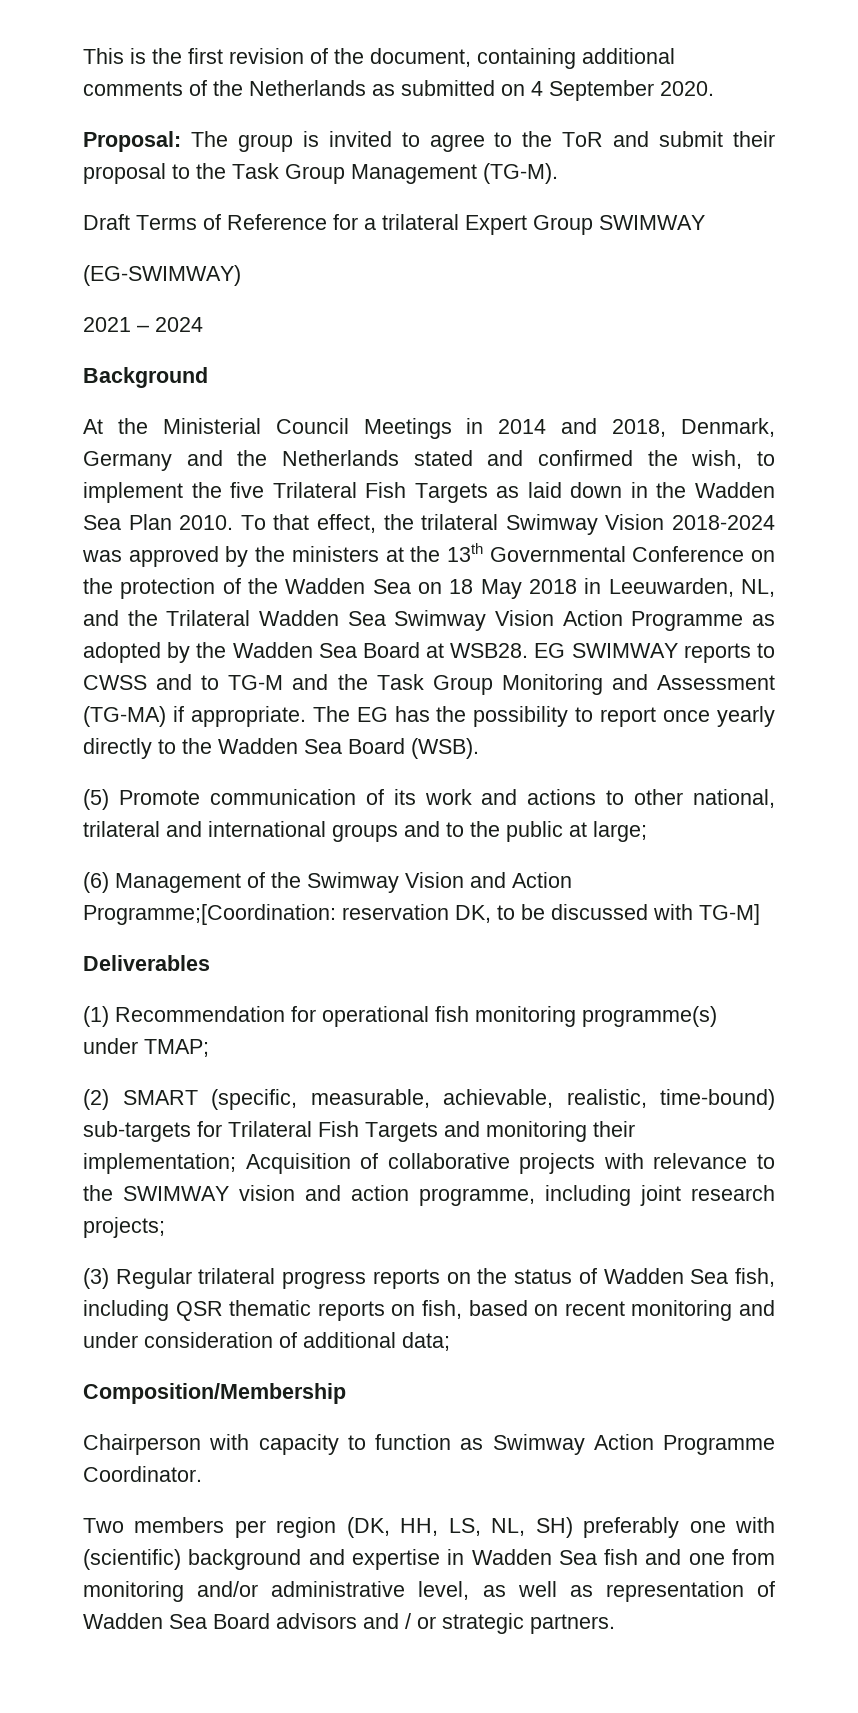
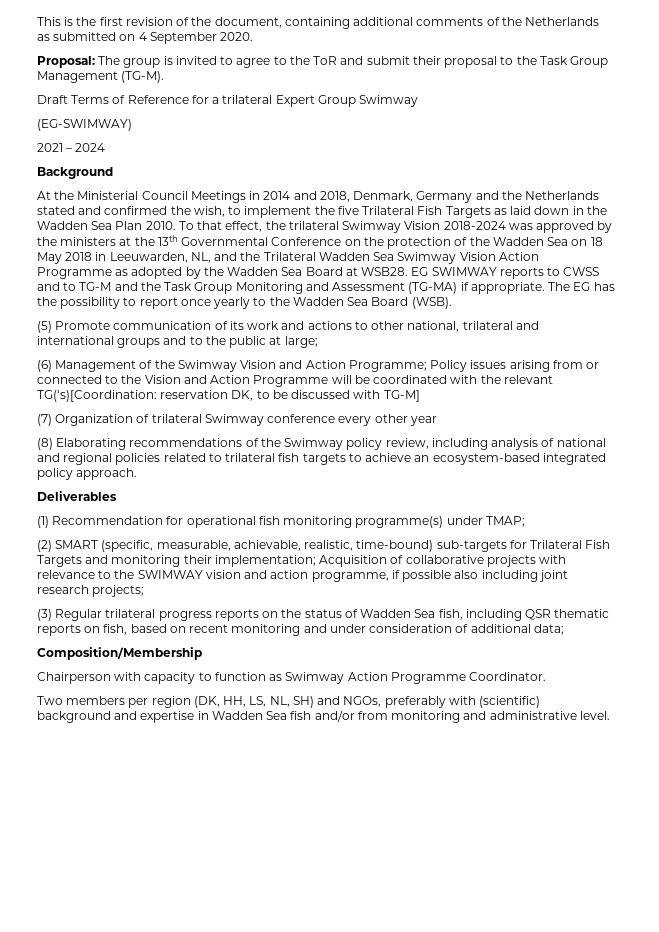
- Draft Terms of Reference for a trilateral Expert Group SWIMWAY
+ Draft Terms of Reference for a trilateral Expert Group Swimway
- The EG has the possibility to report once yearly directly to the Wadden Sea Board (WSB).
+ The EG has the possibility to report once yearly to the Wadden Sea Board (WSB).
- (6) Management of the Swimway Vision and Action Programme;[Coordination: reservation DK, to be discussed with TG-M]
+ (6) Management of the Swimway Vision and Action Programme; Policy issues arising from or connected to the Vision and Action Programme will be coordinated with the relevant TG(‘s)[Coordination: reservation DK, to be discussed with TG-M]
+ (7) Organization of trilateral Swimway conference every other year
+ (8) Elaborating recommendations of the Swimway policy review, including analysis of national and regional policies related to trilateral fish targets to achieve an ecosystem-based integrated policy approach.
- (2) SMART (specific, measurable, achievable, realistic, time-bound) sub-targets for Trilateral Fish Targets and monitoring their implementation; Acquisition of collaborative projects with relevance to the SWIMWAY vision and action programme, including joint research projects;
+ (2) SMART (specific, measurable, achievable, realistic, time-bound) sub-targets for Trilateral Fish Targets and monitoring their implementation; Acquisition of collaborative projects with relevance to the SWIMWAY vision and action programme, if possible also including joint research projects;
- Two members per region (DK, HH, LS, NL, SH) preferably one with (scientific) background and expertise in Wadden Sea fish and one from monitoring and/or administrative level, as well as representation of Wadden Sea Board advisors and / or strategic partners.
+ Two members per region (DK, HH, LS, NL, SH) and NGOs, preferably with (scientific) background and expertise in Wadden Sea fish and/or from monitoring and administrative level.

